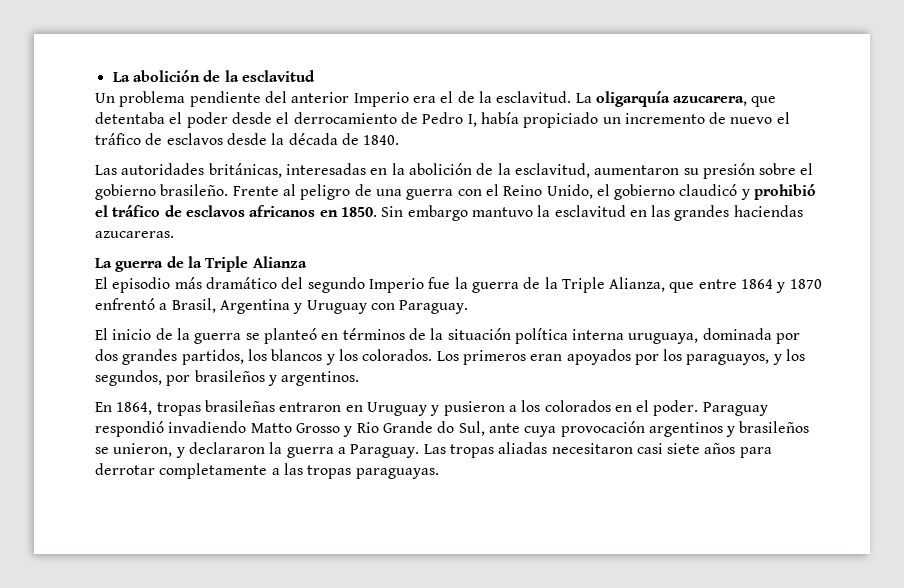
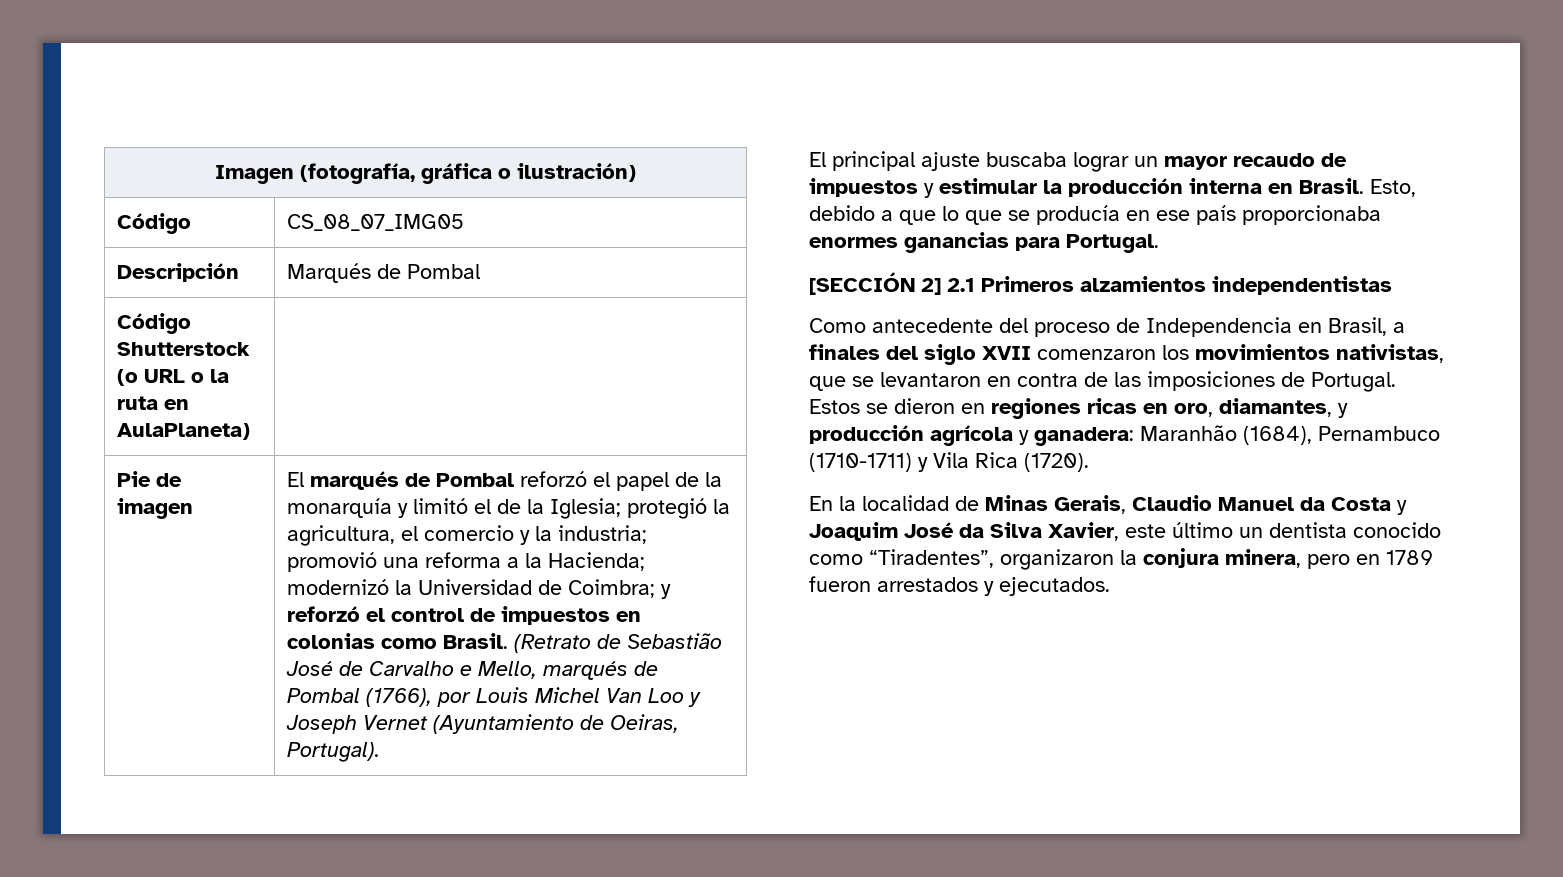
- La abolición de la esclavitud
- Un problema pendiente del anterior Imperio era el de la esclavitud. La oligarquía azucarera, que detentaba el poder desde el derrocamiento de Pedro I, había propiciado un incremento de nuevo el tráfico de esclavos desde la década de 1840.
- Las autoridades británicas, interesadas en la abolición de la esclavitud, aumentaron su presión sobre el gobierno brasileño. Frente al peligro de una guerra con el Reino Unido, el gobierno claudicó y prohibió el tráfico de esclavos africanos en 1850. Sin embargo mantuvo la esclavitud en las grandes haciendas azucareras.
- La guerra de la Triple Alianza
- El episodio más dramático del segundo Imperio fue la guerra de la Triple Alianza, que entre 1864 y 1870 enfrentó a Brasil, Argentina y Uruguay con Paraguay.
- El inicio de la guerra se planteó en términos de la situación política interna uruguaya, dominada por dos grandes partidos, los blancos y los colorados. Los primeros eran apoyados por los paraguayos, y los segundos, por brasileños y argentinos.
- En 1864, tropas brasileñas entraron en Uruguay y pusieron a los colorados en el poder. Paraguay respondió invadiendo Matto Grosso y Rio Grande do Sul, ante cuya provocación argentinos y brasileños se unieron, y declararon la guerra a Paraguay. Las tropas aliadas necesitaron casi siete años para derrotar completamente a las tropas paraguayas.
+ Imagen (fotografía, gráfica o ilustración)
+ Código | CS_08_07_IMG05
+ Descripción | Marqués de Pombal
+ Código Shutterstock (o URL o la ruta en AulaPlaneta) |
+ Pie de imagen | El marqués de Pombal reforzó el papel de la monarquía y limitó el de la Iglesia; protegió la agricultura, el comercio y la industria; promovió una reforma a la Hacienda; modernizó la Universidad de Coimbra; y reforzó el control de impuestos en colonias como Brasil. (Retrato de Sebastião José de Carvalho e Mello, marqués de Pombal (1766), por Louis Michel Van Loo y Joseph Vernet (Ayuntamiento de Oeiras, Portugal).
+ El principal ajuste buscaba lograr un mayor recaudo de impuestos y estimular la producción interna en Brasil. Esto, debido a que lo que se producía en ese país proporcionaba enormes ganancias para Portugal.
+ [SECCIÓN 2] 2.1 Primeros alzamientos independentistas
+ Como antecedente del proceso de Independencia en Brasil, a finales del siglo XVII comenzaron los movimientos nativistas, que se levantaron en contra de las imposiciones de Portugal. Estos se dieron en regiones ricas en oro, diamantes, y producción agrícola y ganadera: Maranhão (1684), Pernambuco (1710-1711) y Vila Rica (1720).
+ En la localidad de Minas Gerais, Claudio Manuel da Costa y Joaquim José da Silva Xavier, este último un dentista conocido como “Tiradentes”, organizaron la conjura minera, pero en 1789 fueron arrestados y ejecutados.

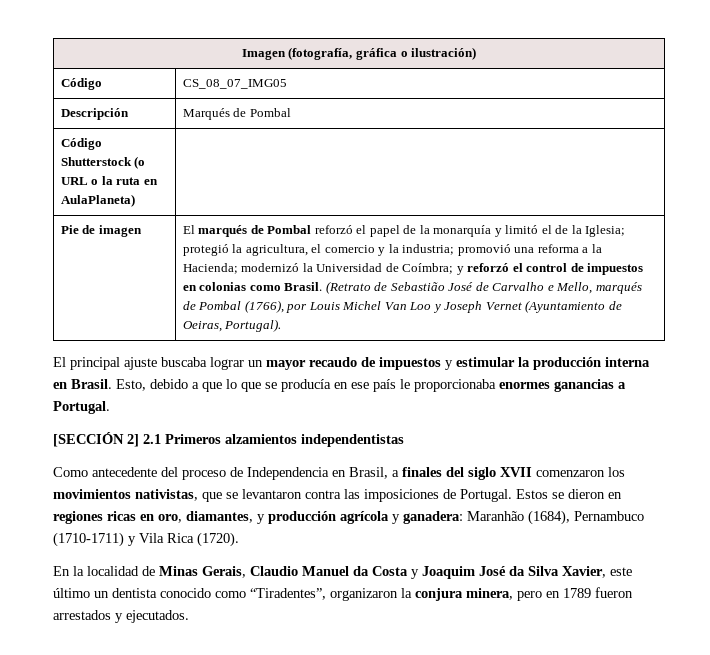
- El marqués de Pombal reforzó el papel de la monarquía y limitó el de la Iglesia; protegió la agricultura, el comercio y la industria; promovió una reforma a la Hacienda; modernizó la Universidad de Coimbra; y reforzó el control de impuestos en colonias como Brasil.
+ El marqués de Pombal reforzó el papel de la monarquía y limitó el de la Iglesia; protegió la agricultura, el comercio y la industria; promovió una reforma a la Hacienda; modernizó la Universidad de Coímbra; y reforzó el control de impuestos en colonias como Brasil.
- Esto, debido a que lo que se producía en ese país proporcionaba enormes ganancias para Portugal.
+ Esto, debido a que lo que se producía en ese país le proporcionaba enormes ganancias a Portugal.
- Como antecedente del proceso de Independencia en Brasil, a finales del siglo XVII comenzaron los movimientos nativistas, que se levantaron en contra de las imposiciones de Portugal.
+ Como antecedente del proceso de Independencia en Brasil, a finales del siglo XVII comenzaron los movimientos nativistas, que se levantaron contra las imposiciones de Portugal.

